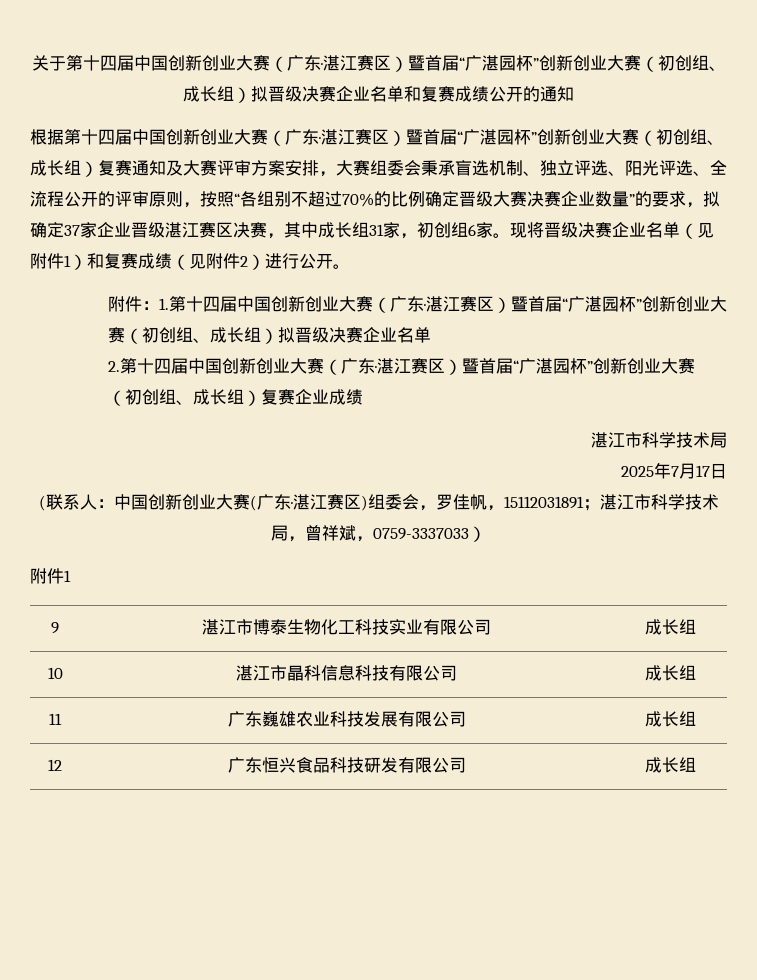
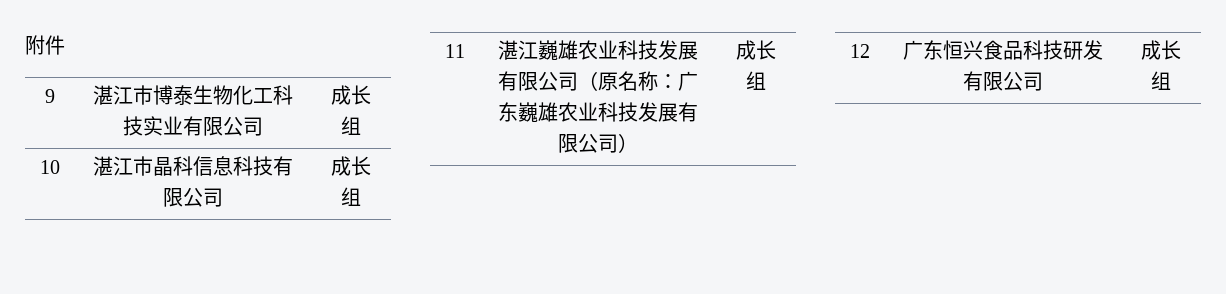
- 关于第十四届中国创新创业大赛（广东·湛江赛区）暨首届“广湛园杯”创新创业大赛（初创组、成长组）拟晋级决赛企业名单和复赛成绩公开的通知
- 根据第十四届中国创新创业大赛（广东·湛江赛区）暨首届“广湛园杯”创新创业大赛（初创组、成长组）复赛通知及大赛评审方案安排，大赛组委会秉承盲选机制、独立评选、阳光评选、全流程公开的评审原则，按照“各组别不超过70%的比例确定晋级大赛决赛企业数量”的要求，拟确定37家企业晋级湛江赛区决赛，其中成长组31家，初创组6家。现将晋级决赛企业名单（见附件1）和复赛成绩（见附件2）进行公开。
- 附件：1.第十四届中国创新创业大赛（广东·湛江赛区）暨首届“广湛园杯”创新创业大赛（初创组、成长组）拟晋级决赛企业名单
- 2.第十四届中国创新创业大赛（广东·湛江赛区）暨首届“广湛园杯”创新创业大赛（初创组、成长组）复赛企业成绩
- 湛江市科学技术局
- 2025年7月17日
- (联系人：中国创新创业大赛(广东·湛江赛区)组委会，罗佳帆，15112031891；湛江市科学技术局，曾祥斌，0759-3337033）
- 附件1
+ 附件
- 11 | 广东巍雄农业科技发展有限公司 | 成长组
+ 11 | 湛江巍雄农业科技发展有限公司（原名称：广东巍雄农业科技发展有限公司） | 成长组

